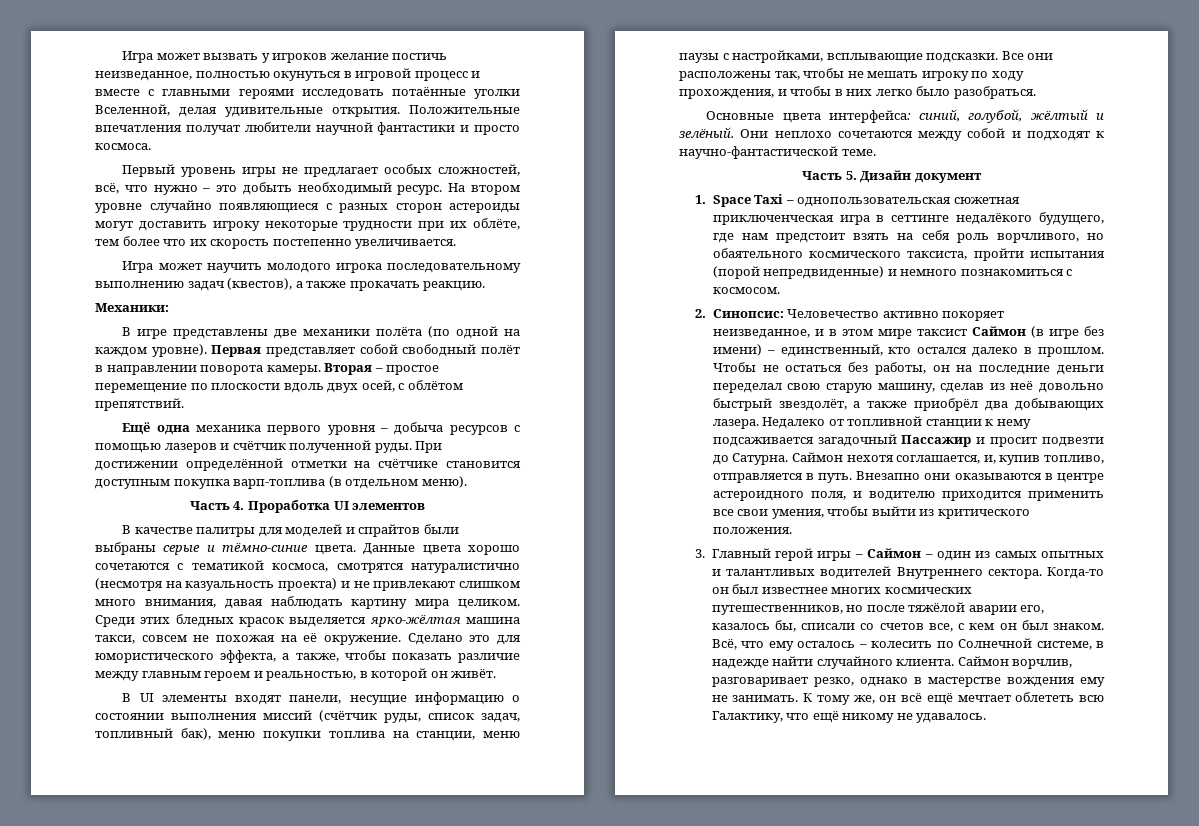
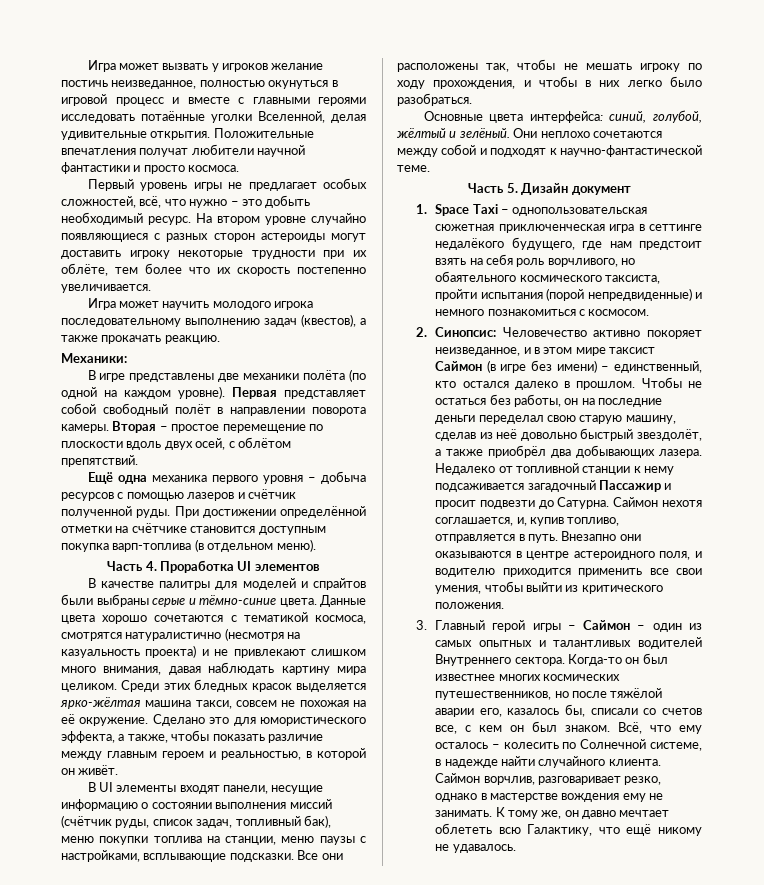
- К тому же, он всё ещё мечтает облететь всю Галактику, что ещё никому не удавалось.
+ К тому же, он давно мечтает облететь всю Галактику, что ещё никому не удавалось.

